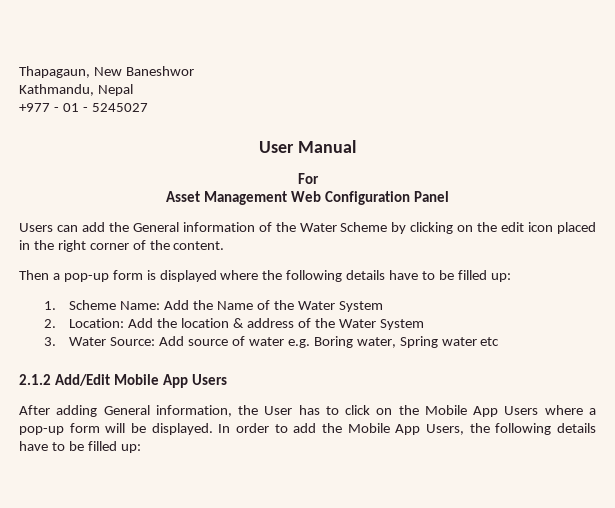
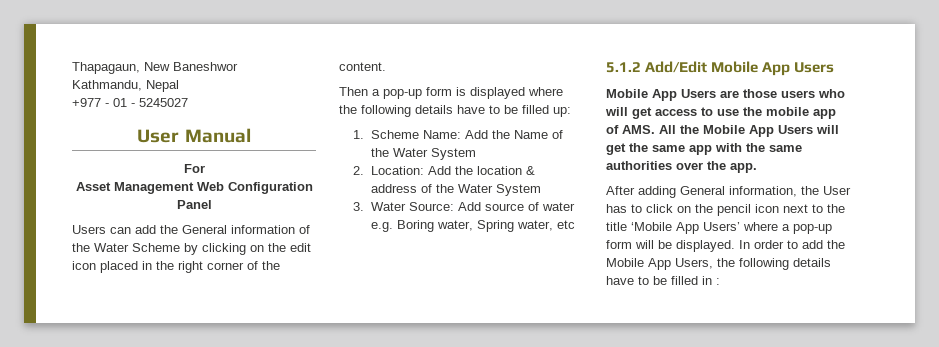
- 3. Water Source: Add source of water e.g. Boring water, Spring water etc
+ 3. Water Source: Add source of water e.g. Boring water, Spring water, etc
- 2.1.2 Add/Edit Mobile App Users
+ 5.1.2 Add/Edit Mobile App Users
+ Mobile App Users are those users who will get access to use the mobile app of AMS. All the Mobile App Users will get the same app with the same authorities over the app.
- After adding General information, the User has to click on the Mobile App Users where a pop-up form will be displayed.
+ After adding General information, the User has to click on the pencil icon next to the title ‘Mobile App Users’ where a pop-up form will be displayed.
- In order to add the Mobile App Users, the following details have to be filled up:
+ In order to add the Mobile App Users, the following details have to be filled in :

